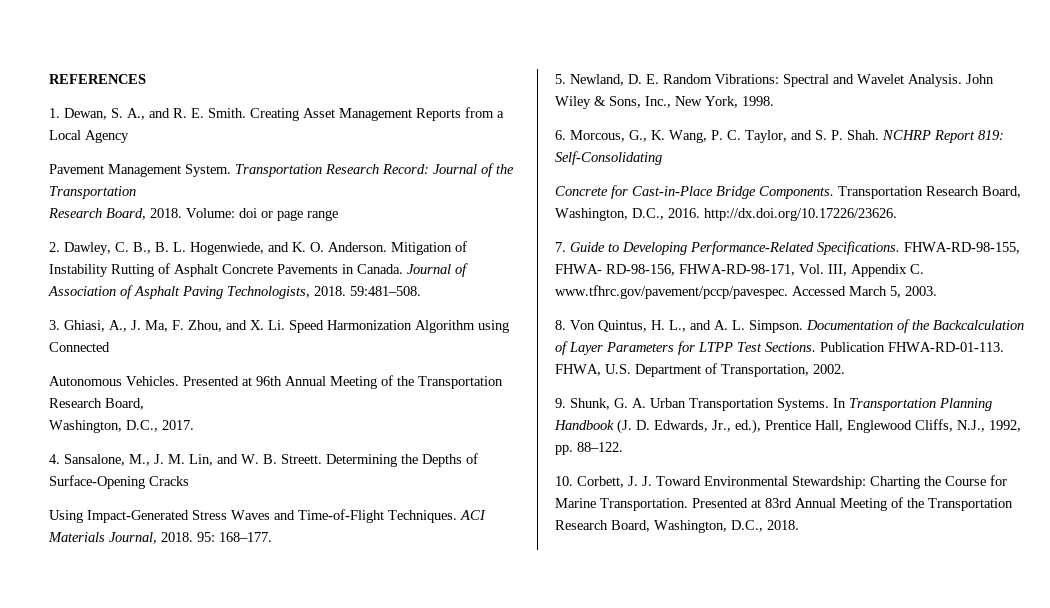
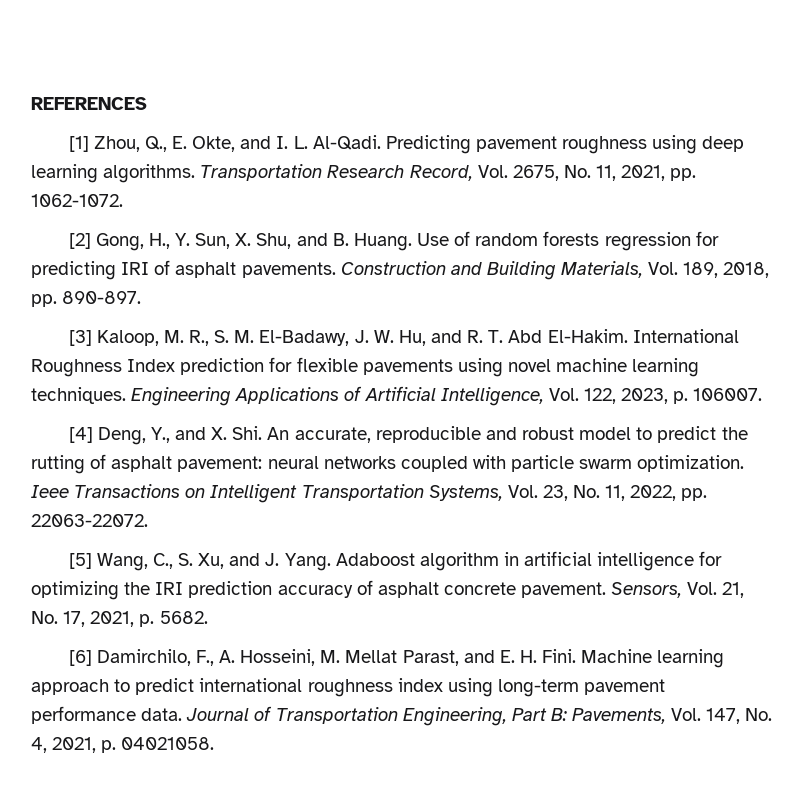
- 1. Dewan, S. A., and R. E. Smith. Creating Asset Management Reports from a Local Agency
- Pavement Management System. Transportation Research Record: Journal of the Transportation
- Research Board, 2018. Volume: doi or page range
- 2. Dawley, C. B., B. L. Hogenwiede, and K. O. Anderson. Mitigation of Instability Rutting of Asphalt Concrete Pavements in Canada. Journal of Association of Asphalt Paving Technologists, 2018. 59:481–508.
- 3. Ghiasi, A., J. Ma, F. Zhou, and X. Li. Speed Harmonization Algorithm using Connected
- Autonomous Vehicles. Presented at 96th Annual Meeting of the Transportation Research Board,
- Washington, D.C., 2017.
- 4. Sansalone, M., J. M. Lin, and W. B. Streett. Determining the Depths of Surface-Opening Cracks
- Using Impact-Generated Stress Waves and Time-of-Flight Techniques. ACI Materials Journal, 2018. 95: 168–177.
- 5. Newland, D. E. Random Vibrations: Spectral and Wavelet Analysis. John Wiley & Sons, Inc., New York, 1998.
- 6. Morcous, G., K. Wang, P. C. Taylor, and S. P. Shah. NCHRP Report 819: Self-Consolidating
- Concrete for Cast-in-Place Bridge Components. Transportation Research Board, Washington, D.C., 2016. http://dx.doi.org/10.17226/23626.
- 7. Guide to Developing Performance-Related Specifications. FHWA-RD-98-155, FHWA- RD-98-156, FHWA-RD-98-171, Vol. III, Appendix C. www.tfhrc.gov/pavement/pccp/pavespec. Accessed March 5, 2003.
- 8. Von Quintus, H. L., and A. L. Simpson. Documentation of the Backcalculation of Layer Parameters for LTPP Test Sections. Publication FHWA-RD-01-113. FHWA, U.S. Department of Transportation, 2002.
- 9. Shunk, G. A. Urban Transportation Systems. In Transportation Planning Handbook (J. D. Edwards, Jr., ed.), Prentice Hall, Englewood Cliffs, N.J., 1992, pp. 88–122.
- 10. Corbett, J. J. Toward Environmental Stewardship: Charting the Course for Marine Transportation. Presented at 83rd Annual Meeting of the Transportation Research Board, Washington, D.C., 2018.
+ [1] Zhou, Q., E. Okte, and I. L. Al-Qadi. Predicting pavement roughness using deep learning algorithms. Transportation Research Record, Vol. 2675, No. 11, 2021, pp. 1062-1072.
+ [2] Gong, H., Y. Sun, X. Shu, and B. Huang. Use of random forests regression for predicting IRI of asphalt pavements. Construction and Building Materials, Vol. 189, 2018, pp. 890-897.
+ [3] Kaloop, M. R., S. M. El-Badawy, J. W. Hu, and R. T. Abd El-Hakim. International Roughness Index prediction for flexible pavements using novel machine learning techniques. Engineering Applications of Artificial Intelligence, Vol. 122, 2023, p. 106007.
+ [4] Deng, Y., and X. Shi. An accurate, reproducible and robust model to predict the rutting of asphalt pavement: neural networks coupled with particle swarm optimization. Ieee Transactions on Intelligent Transportation Systems, Vol. 23, No. 11, 2022, pp. 22063-22072.
+ [5] Wang, C., S. Xu, and J. Yang. Adaboost algorithm in artificial intelligence for optimizing the IRI prediction accuracy of asphalt concrete pavement. Sensors, Vol. 21, No. 17, 2021, p. 5682.
+ [6] Damirchilo, F., A. Hosseini, M. Mellat Parast, and E. H. Fini. Machine learning approach to predict international roughness index using long-term pavement performance data. Journal of Transportation Engineering, Part B: Pavements, Vol. 147, No. 4, 2021, p. 04021058.

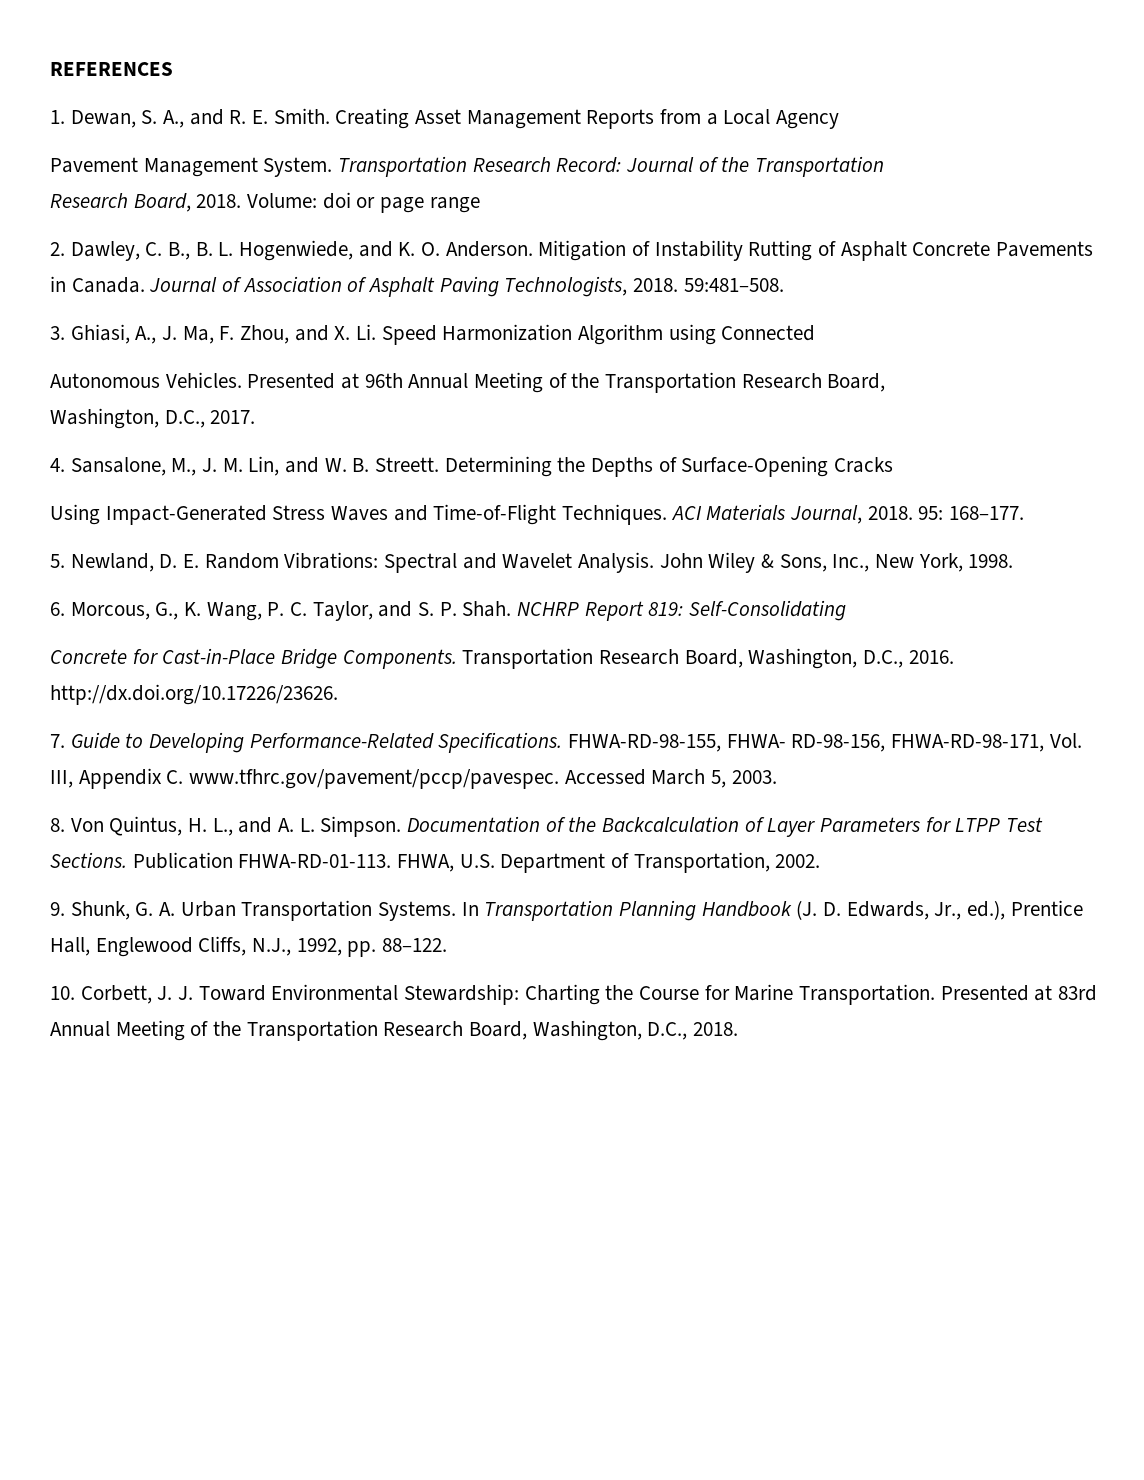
- [1] Zhou, Q., E. Okte, and I. L. Al-Qadi. Predicting pavement roughness using deep learning algorithms. Transportation Research Record, Vol. 2675, No. 11, 2021, pp. 1062-1072.
- [2] Gong, H., Y. Sun, X. Shu, and B. Huang. Use of random forests regression for predicting IRI of asphalt pavements. Construction and Building Materials, Vol. 189, 2018, pp. 890-897.
- [3] Kaloop, M. R., S. M. El-Badawy, J. W. Hu, and R. T. Abd El-Hakim. International Roughness Index prediction for flexible pavements using novel machine learning techniques. Engineering Applications of Artificial Intelligence, Vol. 122, 2023, p. 106007.
- [4] Deng, Y., and X. Shi. An accurate, reproducible and robust model to predict the rutting of asphalt pavement: neural networks coupled with particle swarm optimization. Ieee Transactions on Intelligent Transportation Systems, Vol. 23, No. 11, 2022, pp. 22063-22072.
- [5] Wang, C., S. Xu, and J. Yang. Adaboost algorithm in artificial intelligence for optimizing the IRI prediction accuracy of asphalt concrete pavement. Sensors, Vol. 21, No. 17, 2021, p. 5682.
- [6] Damirchilo, F., A. Hosseini, M. Mellat Parast, and E. H. Fini. Machine learning approach to predict international roughness index using long-term pavement performance data. Journal of Transportation Engineering, Part B: Pavements, Vol. 147, No. 4, 2021, p. 04021058.
+ 1. Dewan, S. A., and R. E. Smith. Creating Asset Management Reports from a Local Agency
+ Pavement Management System. Transportation Research Record: Journal of the Transportation
+ Research Board, 2018. Volume: doi or page range
+ 2. Dawley, C. B., B. L. Hogenwiede, and K. O. Anderson. Mitigation of Instability Rutting of Asphalt Concrete Pavements in Canada. Journal of Association of Asphalt Paving Technologists, 2018. 59:481–508.
+ 3. Ghiasi, A., J. Ma, F. Zhou, and X. Li. Speed Harmonization Algorithm using Connected
+ Autonomous Vehicles. Presented at 96th Annual Meeting of the Transportation Research Board,
+ Washington, D.C., 2017.
+ 4. Sansalone, M., J. M. Lin, and W. B. Streett. Determining the Depths of Surface-Opening Cracks
+ Using Impact-Generated Stress Waves and Time-of-Flight Techniques. ACI Materials Journal, 2018. 95: 168–177.
+ 5. Newland, D. E. Random Vibrations: Spectral and Wavelet Analysis. John Wiley & Sons, Inc., New York, 1998.
+ 6. Morcous, G., K. Wang, P. C. Taylor, and S. P. Shah. NCHRP Report 819: Self-Consolidating
+ Concrete for Cast-in-Place Bridge Components. Transportation Research Board, Washington, D.C., 2016. http://dx.doi.org/10.17226/23626.
+ 7. Guide to Developing Performance-Related Specifications. FHWA-RD-98-155, FHWA- RD-98-156, FHWA-RD-98-171, Vol. III, Appendix C. www.tfhrc.gov/pavement/pccp/pavespec. Accessed March 5, 2003.
+ 8. Von Quintus, H. L., and A. L. Simpson. Documentation of the Backcalculation of Layer Parameters for LTPP Test Sections. Publication FHWA-RD-01-113. FHWA, U.S. Department of Transportation, 2002.
+ 9. Shunk, G. A. Urban Transportation Systems. In Transportation Planning Handbook (J. D. Edwards, Jr., ed.), Prentice Hall, Englewood Cliffs, N.J., 1992, pp. 88–122.
+ 10. Corbett, J. J. Toward Environmental Stewardship: Charting the Course for Marine Transportation. Presented at 83rd Annual Meeting of the Transportation Research Board, Washington, D.C., 2018.

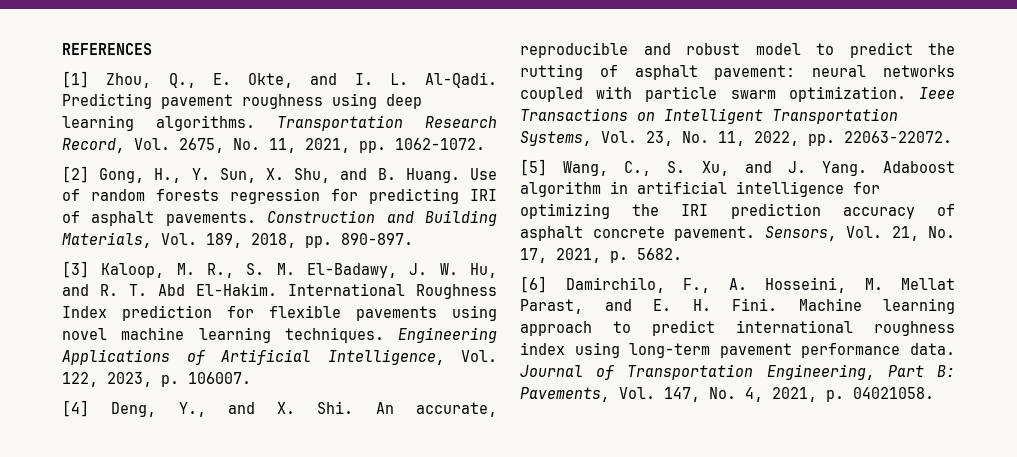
- 1. Dewan, S. A., and R. E. Smith. Creating Asset Management Reports from a Local Agency
- Pavement Management System. Transportation Research Record: Journal of the Transportation
- Research Board, 2018. Volume: doi or page range
- 2. Dawley, C. B., B. L. Hogenwiede, and K. O. Anderson. Mitigation of Instability Rutting of Asphalt Concrete Pavements in Canada. Journal of Association of Asphalt Paving Technologists, 2018. 59:481–508.
- 3. Ghiasi, A., J. Ma, F. Zhou, and X. Li. Speed Harmonization Algorithm using Connected
- Autonomous Vehicles. Presented at 96th Annual Meeting of the Transportation Research Board,
- Washington, D.C., 2017.
- 4. Sansalone, M., J. M. Lin, and W. B. Streett. Determining the Depths of Surface-Opening Cracks
- Using Impact-Generated Stress Waves and Time-of-Flight Techniques. ACI Materials Journal, 2018. 95: 168–177.
- 5. Newland, D. E. Random Vibrations: Spectral and Wavelet Analysis. John Wiley & Sons, Inc., New York, 1998.
- 6. Morcous, G., K. Wang, P. C. Taylor, and S. P. Shah. NCHRP Report 819: Self-Consolidating
- Concrete for Cast-in-Place Bridge Components. Transportation Research Board, Washington, D.C., 2016. http://dx.doi.org/10.17226/23626.
- 7. Guide to Developing Performance-Related Specifications. FHWA-RD-98-155, FHWA- RD-98-156, FHWA-RD-98-171, Vol. III, Appendix C. www.tfhrc.gov/pavement/pccp/pavespec. Accessed March 5, 2003.
- 8. Von Quintus, H. L., and A. L. Simpson. Documentation of the Backcalculation of Layer Parameters for LTPP Test Sections. Publication FHWA-RD-01-113. FHWA, U.S. Department of Transportation, 2002.
- 9. Shunk, G. A. Urban Transportation Systems. In Transportation Planning Handbook (J. D. Edwards, Jr., ed.), Prentice Hall, Englewood Cliffs, N.J., 1992, pp. 88–122.
- 10. Corbett, J. J. Toward Environmental Stewardship: Charting the Course for Marine Transportation. Presented at 83rd Annual Meeting of the Transportation Research Board, Washington, D.C., 2018.
+ [1] Zhou, Q., E. Okte, and I. L. Al-Qadi. Predicting pavement roughness using deep learning algorithms. Transportation Research Record, Vol. 2675, No. 11, 2021, pp. 1062-1072.
+ [2] Gong, H., Y. Sun, X. Shu, and B. Huang. Use of random forests regression for predicting IRI of asphalt pavements. Construction and Building Materials, Vol. 189, 2018, pp. 890-897.
+ [3] Kaloop, M. R., S. M. El-Badawy, J. W. Hu, and R. T. Abd El-Hakim. International Roughness Index prediction for flexible pavements using novel machine learning techniques. Engineering Applications of Artificial Intelligence, Vol. 122, 2023, p. 106007.
+ [4] Deng, Y., and X. Shi. An accurate, reproducible and robust model to predict the rutting of asphalt pavement: neural networks coupled with particle swarm optimization. Ieee Transactions on Intelligent Transportation Systems, Vol. 23, No. 11, 2022, pp. 22063-22072.
+ [5] Wang, C., S. Xu, and J. Yang. Adaboost algorithm in artificial intelligence for optimizing the IRI prediction accuracy of asphalt concrete pavement. Sensors, Vol. 21, No. 17, 2021, p. 5682.
+ [6] Damirchilo, F., A. Hosseini, M. Mellat Parast, and E. H. Fini. Machine learning approach to predict international roughness index using long-term pavement performance data. Journal of Transportation Engineering, Part B: Pavements, Vol. 147, No. 4, 2021, p. 04021058.

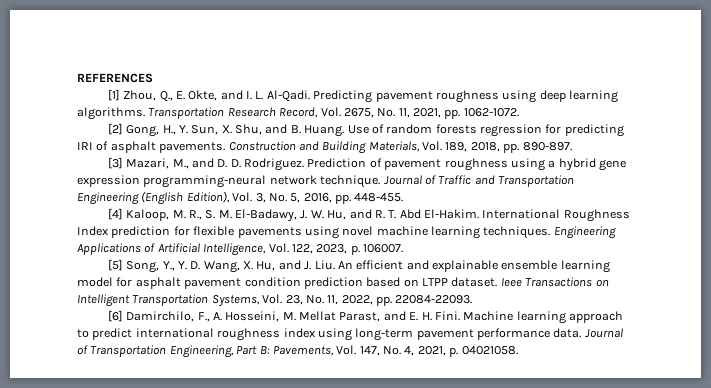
- [3] Kaloop, M. R., S. M. El-Badawy, J. W. Hu, and R. T. Abd El-Hakim.
+ [3] Mazari, M., and D. D. Rodriguez. Prediction of pavement roughness using a hybrid gene expression programming-neural network technique. Journal of Traffic and Transportation Engineering (English Edition), Vol. 3, No. 5, 2016, pp. 448-455.
+ [4] Kaloop, M. R., S. M. El-Badawy, J. W. Hu, and R. T. Abd El-Hakim.
- [4] Deng, Y., and X. Shi. An accurate, reproducible and robust model to predict the rutting of asphalt pavement: neural networks coupled with particle swarm optimization.
+ [5] Song, Y., Y. D. Wang, X. Hu, and J. Liu. An efficient and explainable ensemble learning model for asphalt pavement condition prediction based on LTPP dataset.
- Ieee Transactions on Intelligent Transportation Systems, Vol. 23, No. 11, 2022, pp. 22063-22072.
- [5] Wang, C., S. Xu, and J. Yang. Adaboost algorithm in artificial intelligence for optimizing the IRI prediction accuracy of asphalt concrete pavement. Sensors, Vol. 21, No. 17, 2021, p. 5682.
+ Ieee Transactions on Intelligent Transportation Systems, Vol. 23, No. 11, 2022, pp. 22084-22093.

